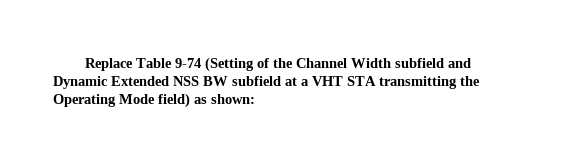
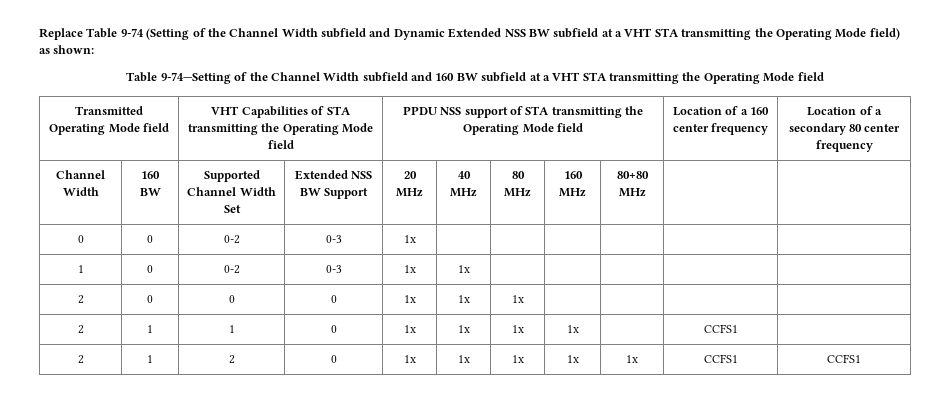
+ Table 9-74—Setting of the Channel Width subfield and 160 BW subfield at a VHT STA transmitting the Operating Mode field
+ Transmitted Operating Mode field | VHT Capabilities of STA transmitting the Operating Mode field | PPDU NSS support of STA transmitting the Operating Mode field | Location of a 160 center frequency | Location of a secondary 80 center frequency
+ Channel Width | 160 BW | Supported Channel Width Set | Extended NSS BW Support | 20 MHz | 40 MHz | 80 MHz | 160 MHz | 80+80 MHz | |
+ 0 | 0 | 0-2 | 0-3 | 1x | | | | | |
+ 1 | 0 | 0-2 | 0-3 | 1x | 1x | | | | |
+ 2 | 0 | 0 | 0 | 1x | 1x | 1x | | | |
+ 2 | 1 | 1 | 0 | 1x | 1x | 1x | 1x | | CCFS1 |
+ 2 | 1 | 2 | 0 | 1x | 1x | 1x | 1x | 1x | CCFS1 | CCFS1

